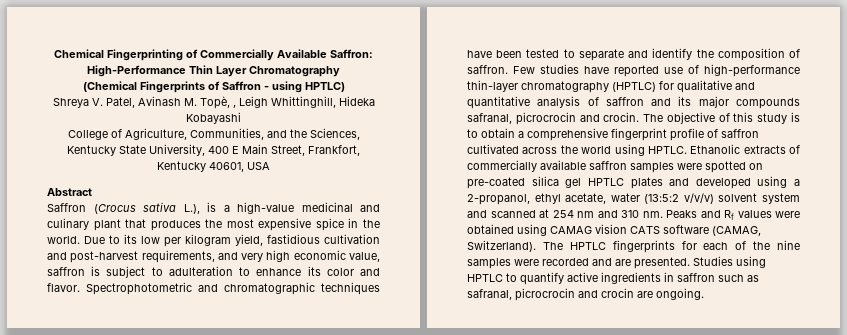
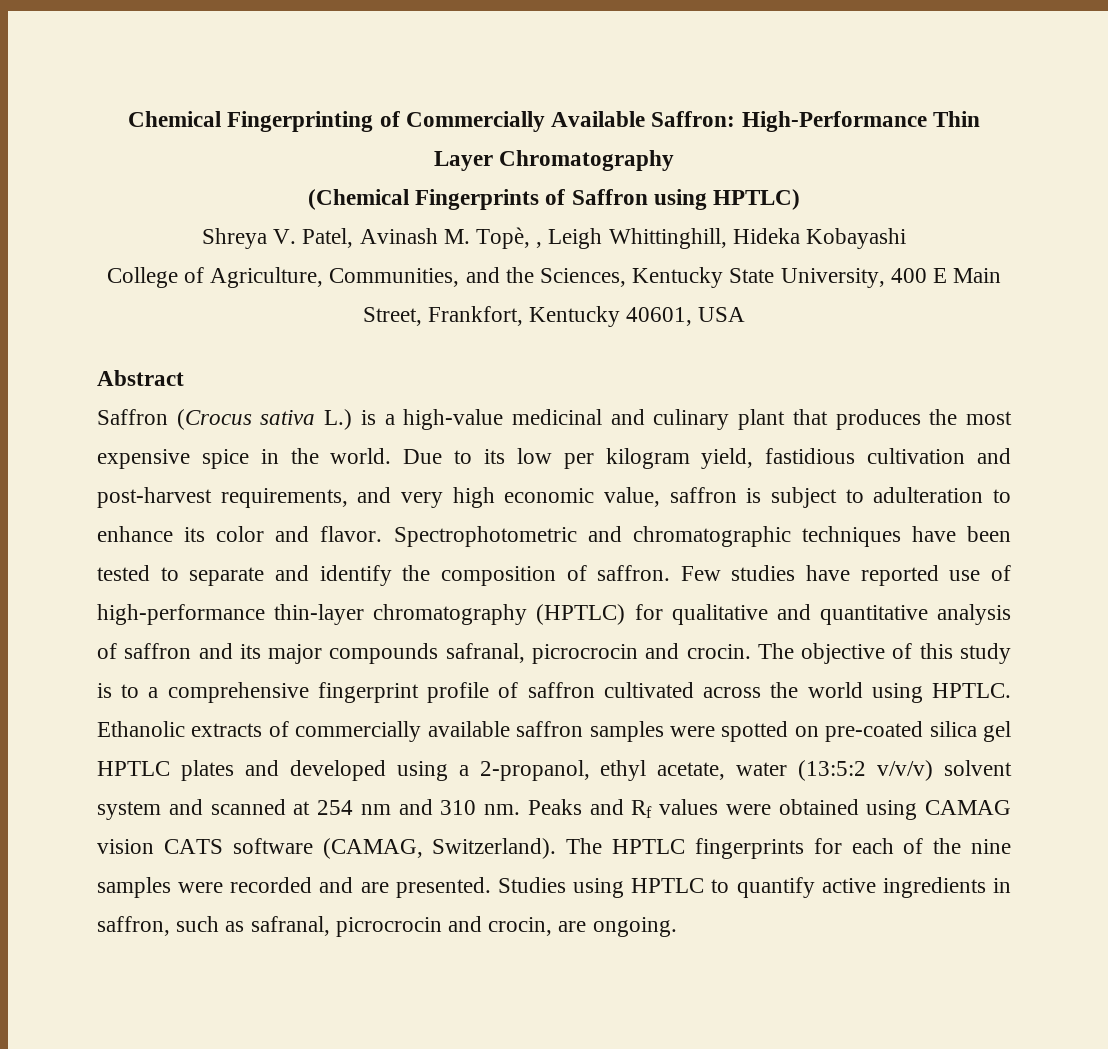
- (Chemical Fingerprints of Saffron - using HPTLC)
+ (Chemical Fingerprints of Saffron using HPTLC)
- Saffron (Crocus sativa L.), is a high-value medicinal and culinary plant that produces the most expensive spice in the world.
+ Saffron (Crocus sativa L.) is a high-value medicinal and culinary plant that produces the most expensive spice in the world.
- The objective of this study is to obtain a comprehensive fingerprint profile of saffron cultivated across the world using HPTLC.
+ The objective of this study is to a comprehensive fingerprint profile of saffron cultivated across the world using HPTLC.
- Studies using HPTLC to quantify active ingredients in saffron such as safranal, picrocrocin and crocin are ongoing.
+ Studies using HPTLC to quantify active ingredients in saffron, such as safranal, picrocrocin and crocin, are ongoing.

